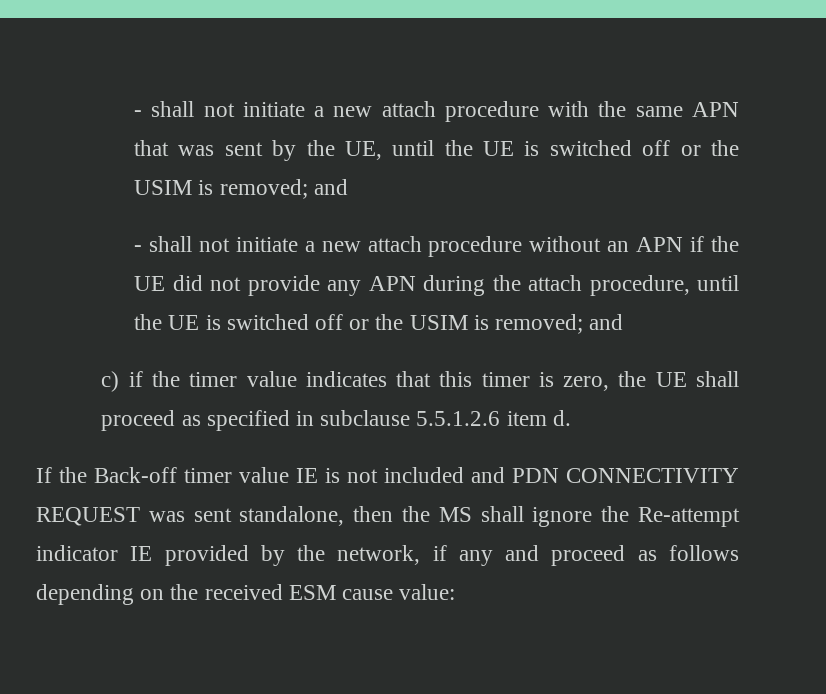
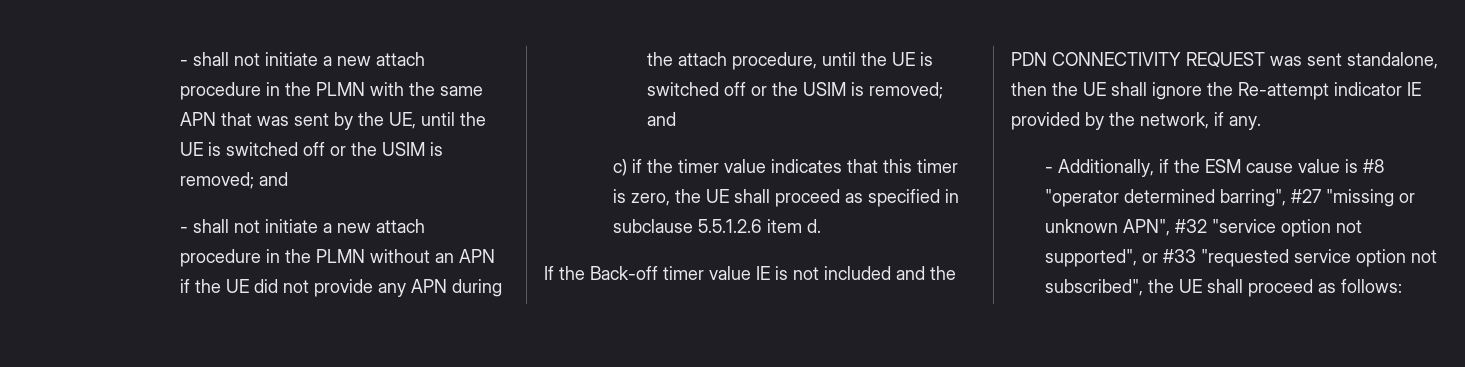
- - shall not initiate a new attach procedure with the same APN that was sent by the UE, until the UE is switched off or the USIM is removed; and
+ - shall not initiate a new attach procedure in the PLMN with the same APN that was sent by the UE, until the UE is switched off or the USIM is removed; and
- - shall not initiate a new attach procedure without an APN if the UE did not provide any APN during the attach procedure, until the UE is switched off or the USIM is removed; and
+ - shall not initiate a new attach procedure in the PLMN without an APN if the UE did not provide any APN during the attach procedure, until the UE is switched off or the USIM is removed; and
- If the Back-off timer value IE is not included and PDN CONNECTIVITY REQUEST was sent standalone, then the MS shall ignore the Re-attempt indicator IE provided by the network, if any and proceed as follows depending on the received ESM cause value:
+ If the Back-off timer value IE is not included and the PDN CONNECTIVITY REQUEST was sent standalone, then the UE shall ignore the Re-attempt indicator IE provided by the network, if any.
+ - Additionally, if the ESM cause value is #8 "operator determined barring", #27 "missing or unknown APN", #32 "service option not supported", or #33 "requested service option not subscribed", the UE shall proceed as follows:

